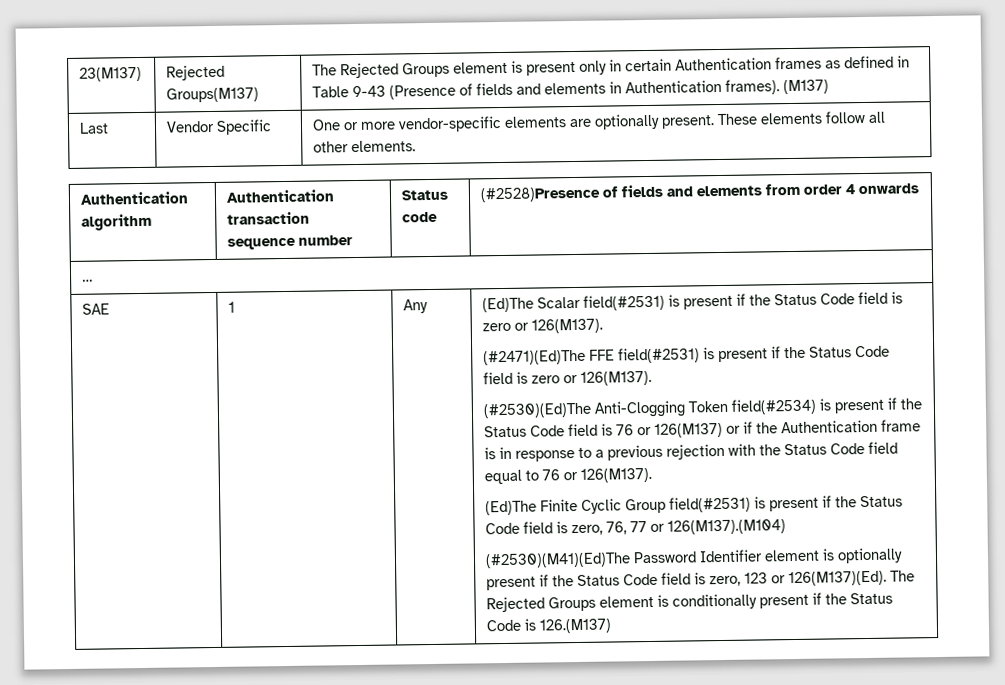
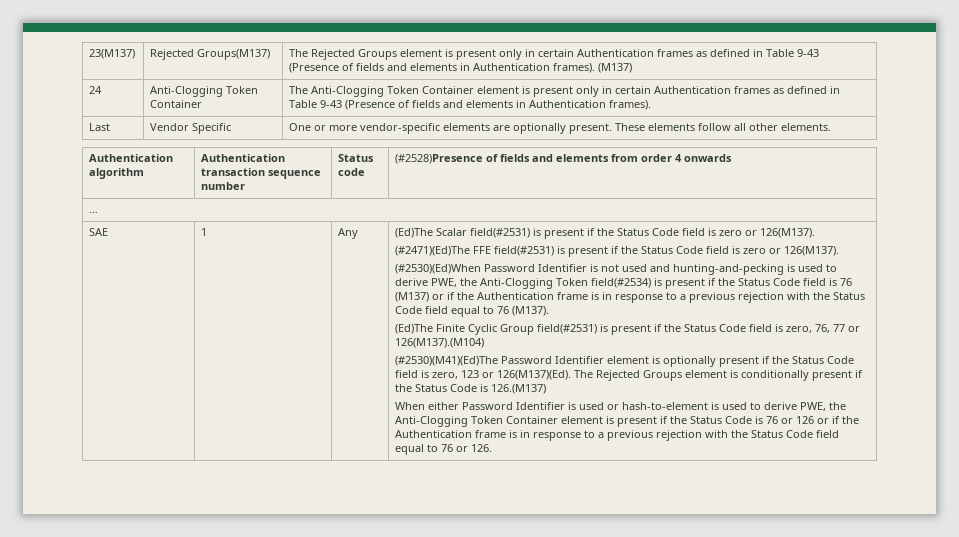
+ 24 | Anti-Clogging Token Container | The Anti-Clogging Token Container element is present only in certain Authentication frames as defined in Table 9-43 (Presence of fields and elements in Authentication frames).
- (#2530)(Ed)The Anti-Clogging Token field(#2534) is present if the Status Code field is 76 or 126(M137) or if the Authentication frame is in response to a previous rejection with the Status Code field equal to 76 or 126(M137).
+ (#2530)(Ed)When Password Identifier is not used and hunting-and-pecking is used to derive PWE, the Anti-Clogging Token field(#2534) is present if the Status Code field is 76 (M137) or if the Authentication frame is in response to a previous rejection with the Status Code field equal to 76 (M137).
+ When either Password Identifier is used or hash-to-element is used to derive PWE, the Anti-Clogging Token Container element is present if the Status Code is 76 or 126 or if the Authentication frame is in response to a previous rejection with the Status Code field equal to 76 or 126.

